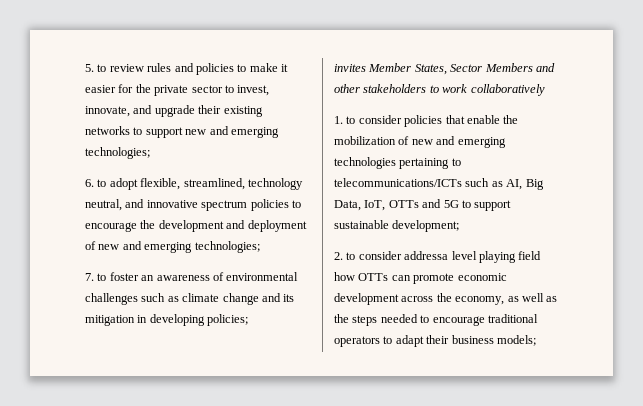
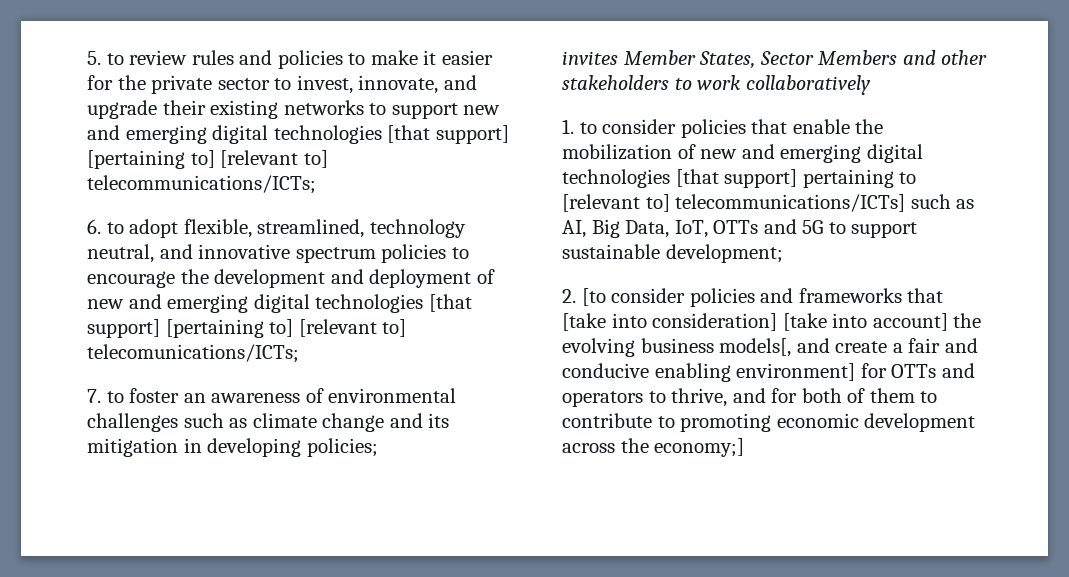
- 5. to review rules and policies to make it easier for the private sector to invest, innovate, and upgrade their existing networks to support new and emerging technologies;
+ 5. to review rules and policies to make it easier for the private sector to invest, innovate, and upgrade their existing networks to support new and emerging digital technologies [that support] [pertaining to] [relevant to] telecommunications/ICTs;
- 6. to adopt flexible, streamlined, technology neutral, and innovative spectrum policies to encourage the development and deployment of new and emerging technologies;
+ 6. to adopt flexible, streamlined, technology neutral, and innovative spectrum policies to encourage the development and deployment of new and emerging digital technologies [that support] [pertaining to] [relevant to] telecomunications/ICTs;
- 1. to consider policies that enable the mobilization of new and emerging technologies pertaining to telecommunications/ICTs such as AI, Big Data, IoT, OTTs and 5G to support sustainable development;
+ 1. to consider policies that enable the mobilization of new and emerging digital technologies [that support] pertaining to [relevant to] telecommunications/ICTs] such as AI, Big Data, IoT, OTTs and 5G to support sustainable development;
- 2. to consider addressa level playing field how OTTs can promote economic development across the economy, as well as the steps needed to encourage traditional operators to adapt their business models;
+ 2. [to consider policies and frameworks that [take into consideration] [take into account] the evolving business models[, and create a fair and conducive enabling environment] for OTTs and operators to thrive, and for both of them to contribute to promoting economic development across the economy;]

